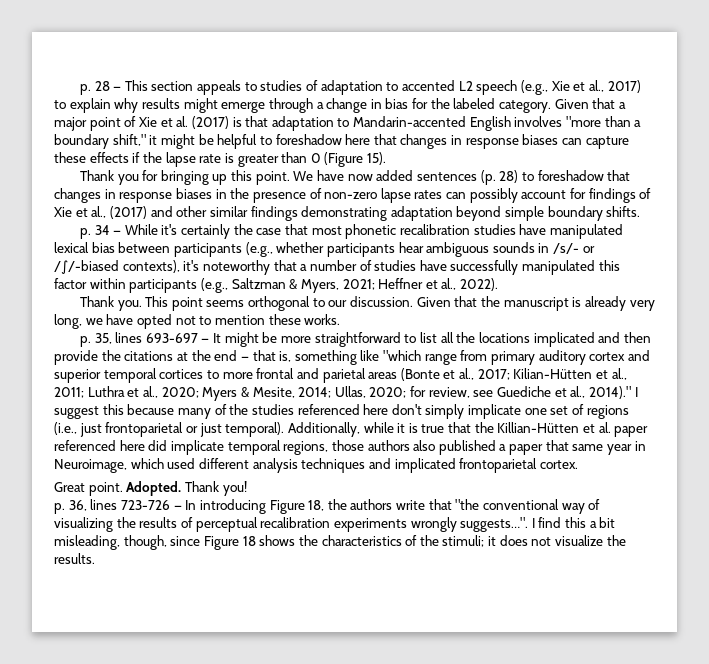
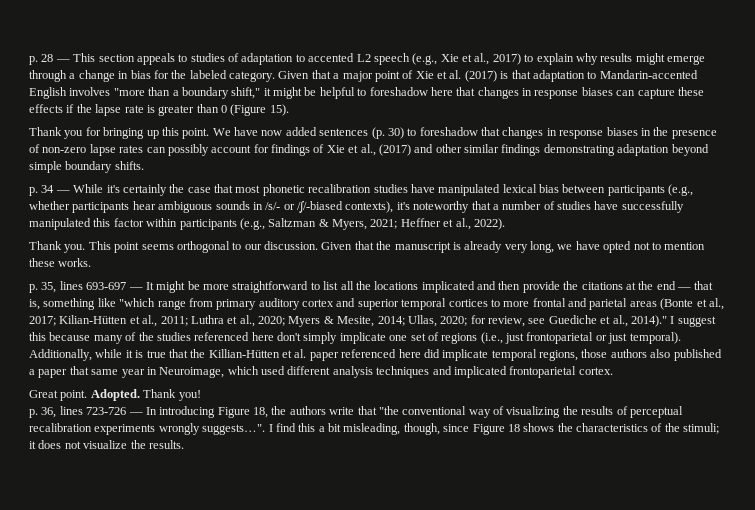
- We have now added sentences (p. 28) to foreshadow that changes in response biases in the presence of non-zero lapse rates can possibly account for findings of Xie et al., (2017) and other similar findings demonstrating adaptation beyond simple boundary shifts.
+ We have now added sentences (p. 30) to foreshadow that changes in response biases in the presence of non-zero lapse rates can possibly account for findings of Xie et al., (2017) and other similar findings demonstrating adaptation beyond simple boundary shifts.

